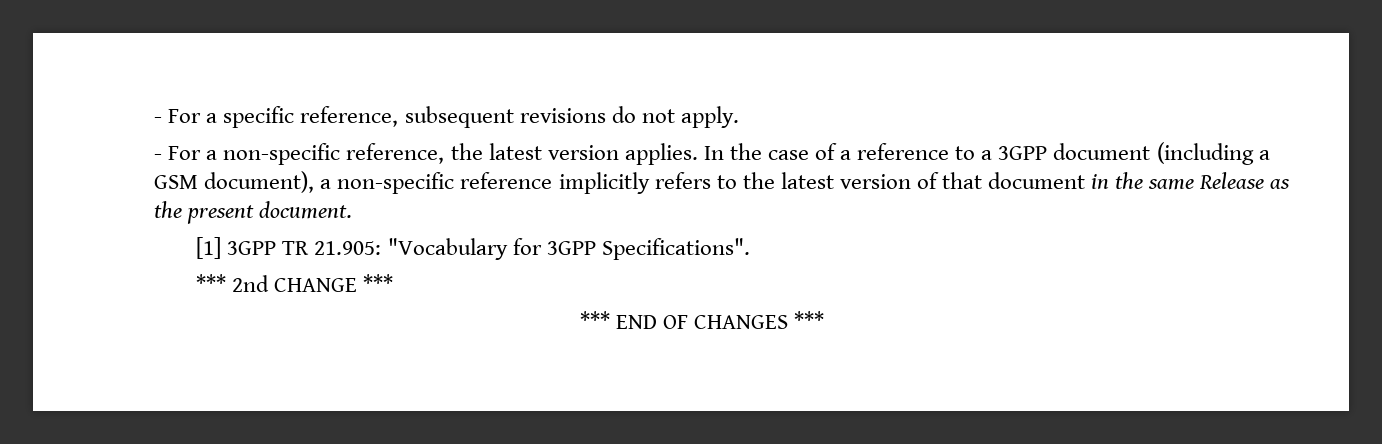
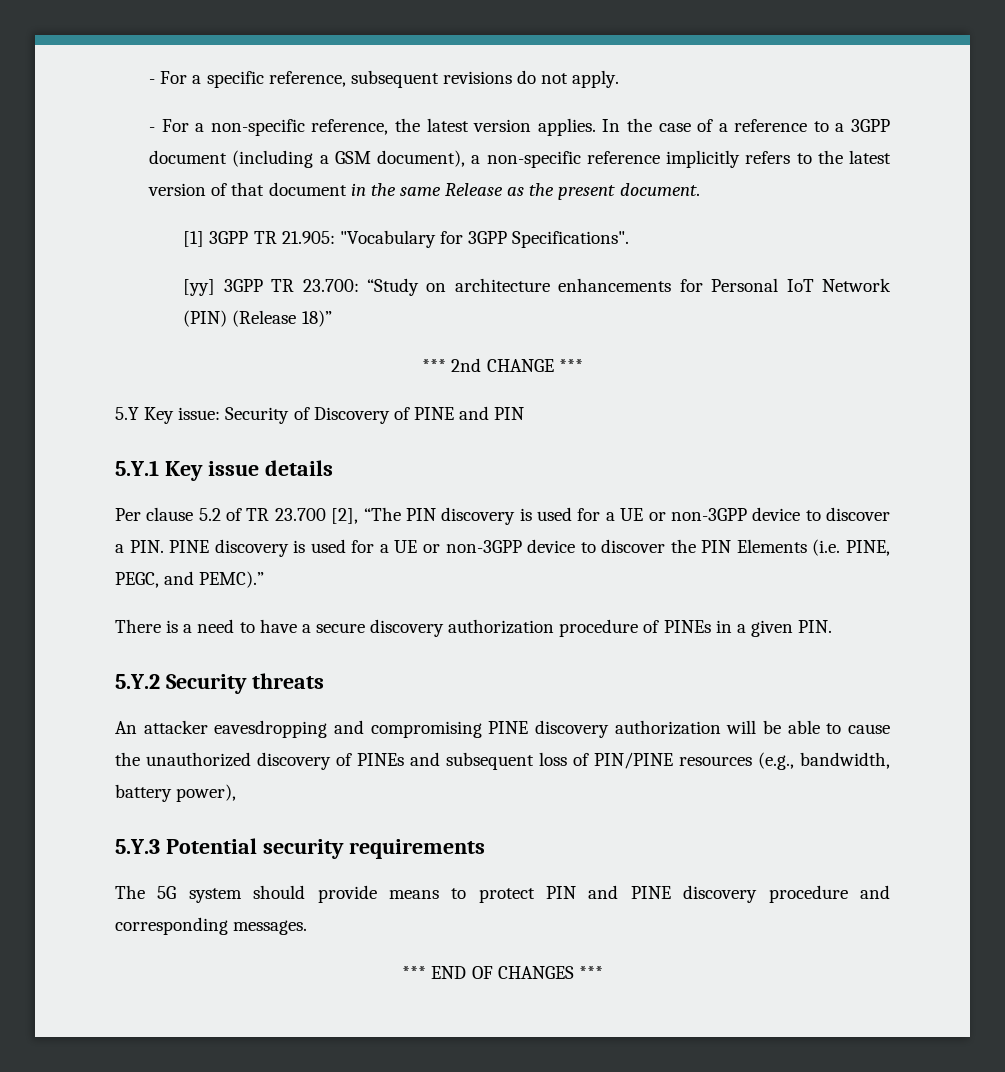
+ [yy] 3GPP TR 23.700: “Study on architecture enhancements for Personal IoT Network (PIN) (Release 18)”
  *** 2nd CHANGE ***
+ 5.Y Key issue: Security of Discovery of PINE and PIN
+ 5.Y.1 Key issue details
+ Per clause 5.2 of TR 23.700 [2], “The PIN discovery is used for a UE or non-3GPP device to discover a PIN. PINE discovery is used for a UE or non-3GPP device to discover the PIN Elements (i.e. PINE, PEGC, and PEMC).”
+ There is a need to have a secure discovery authorization procedure of PINEs in a given PIN.
+ 5.Y.2 Security threats
+ An attacker eavesdropping and compromising PINE discovery authorization will be able to cause the unauthorized discovery of PINEs and subsequent loss of PIN/PINE resources (e.g., bandwidth, battery power),
+ 5.Y.3 Potential security requirements
+ The 5G system should provide means to protect PIN and PINE discovery procedure and corresponding messages.

